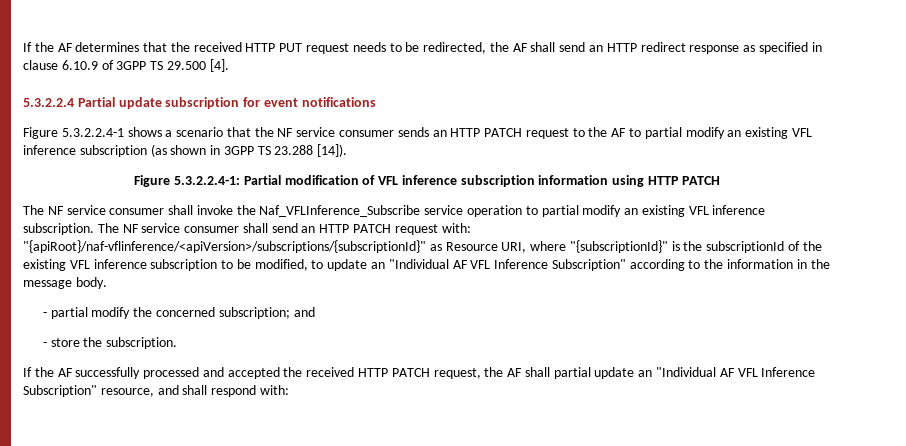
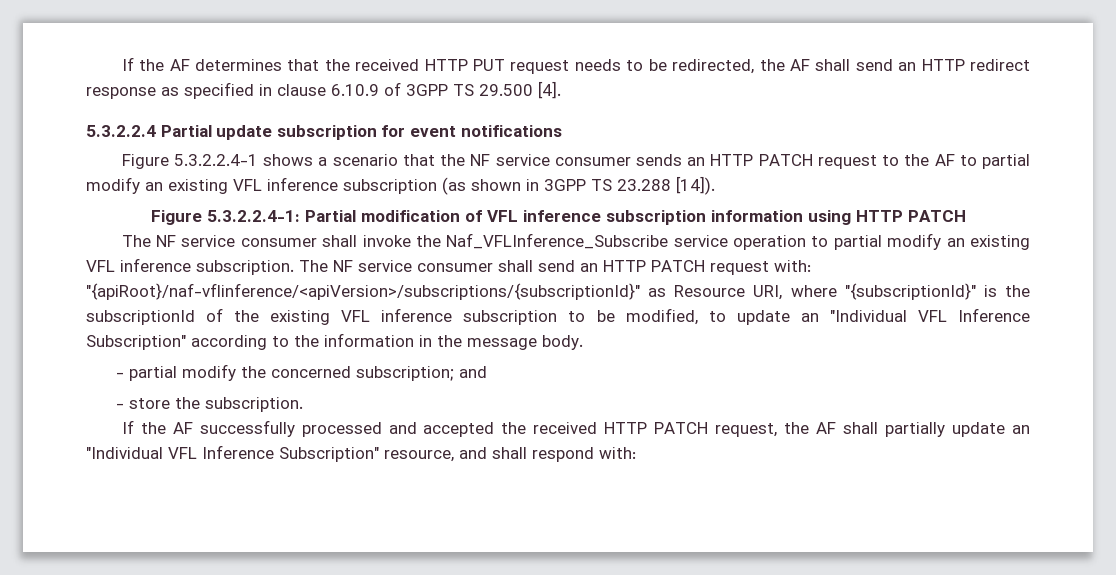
- The NF service consumer shall send an HTTP PATCH request with: "{apiRoot}/naf-vflinference/<apiVersion>/subscriptions/{subscriptionId}" as Resource URI, where "{subscriptionId}" is the subscriptionId of the existing VFL inference subscription to be modified, to update an "Individual AF VFL Inference Subscription" according to the information in the message body.
+ The NF service consumer shall send an HTTP PATCH request with: "{apiRoot}/naf-vflinference/<apiVersion>/subscriptions/{subscriptionId}" as Resource URI, where "{subscriptionId}" is the subscriptionId of the existing VFL inference subscription to be modified, to update an "Individual VFL Inference Subscription" according to the information in the message body.
- If the AF successfully processed and accepted the received HTTP PATCH request, the AF shall partial update an "Individual AF VFL Inference Subscription" resource, and shall respond with:
+ If the AF successfully processed and accepted the received HTTP PATCH request, the AF shall partially update an "Individual VFL Inference Subscription" resource, and shall respond with:

